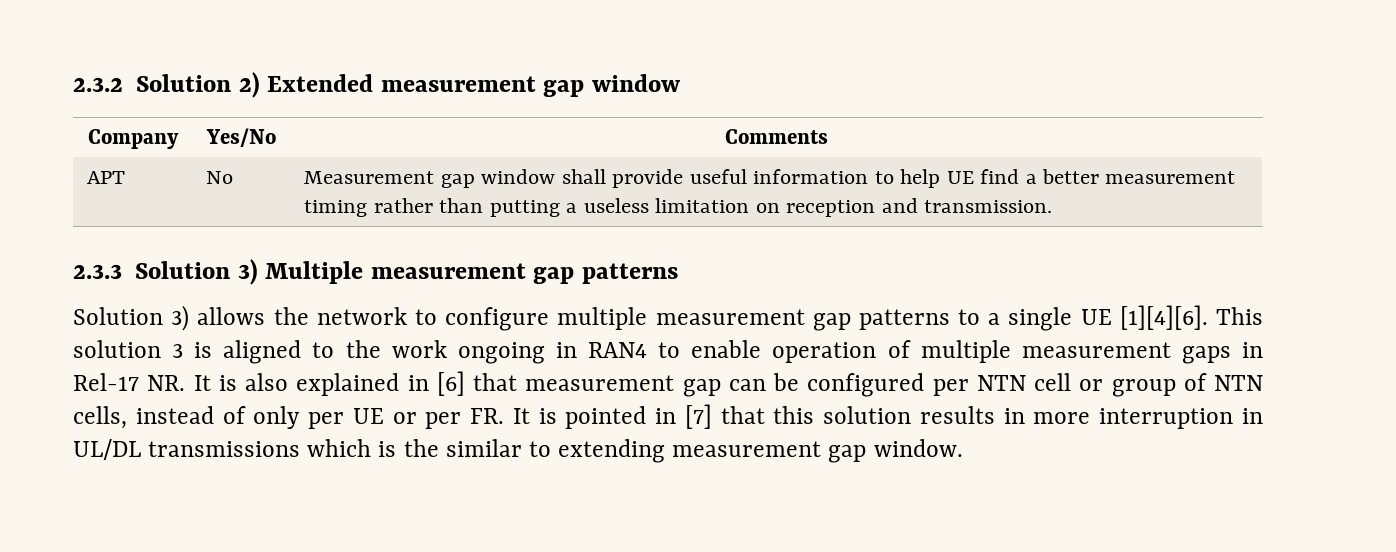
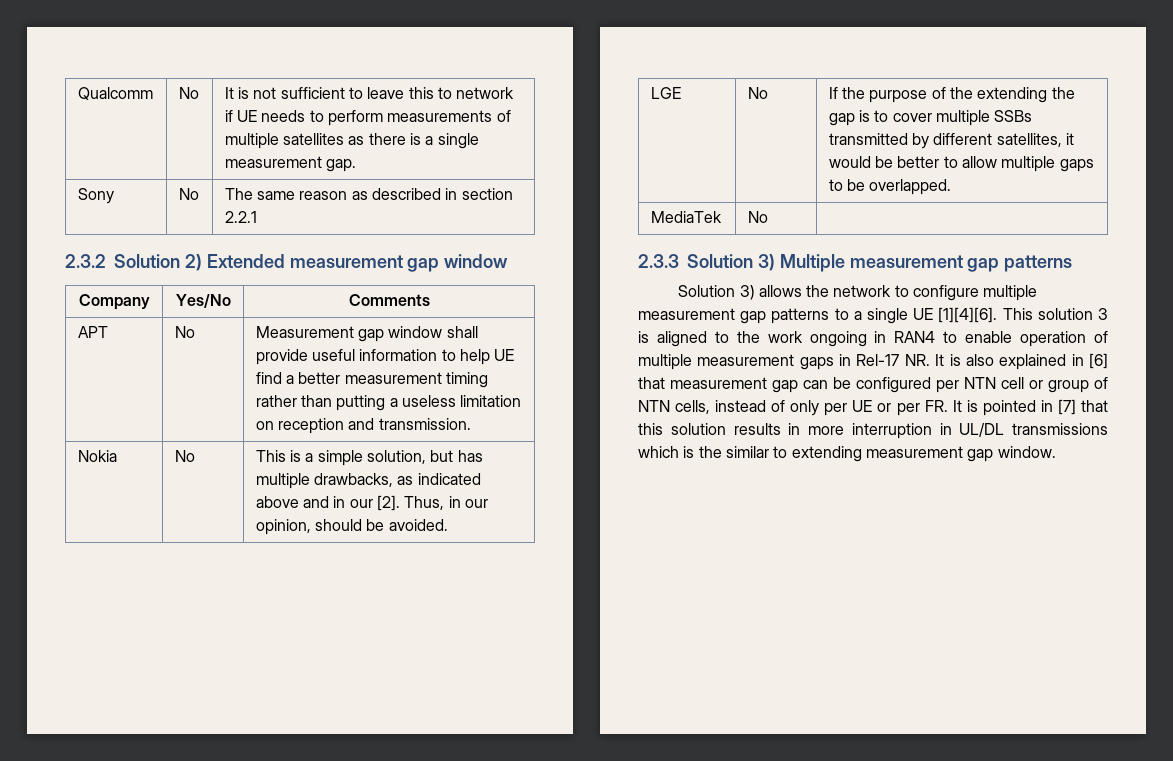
+ Qualcomm | No | It is not sufficient to leave this to network if UE needs to perform measurements of multiple satellites as there is a single measurement gap.
+ Sony | No | The same reason as described in section 2.2.1
+ Nokia | No | This is a simple solution, but has multiple drawbacks, as indicated above and in our [2]. Thus, in our opinion, should be avoided.
+ LGE | No | If the purpose of the extending the gap is to cover multiple SSBs transmitted by different satellites, it would be better to allow multiple gaps to be overlapped.
+ MediaTek | No |

